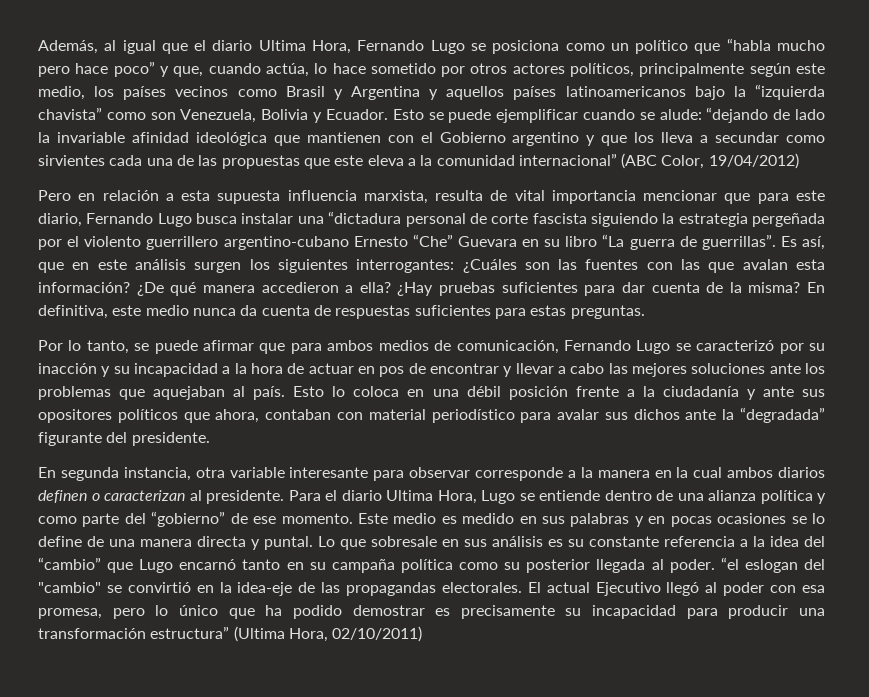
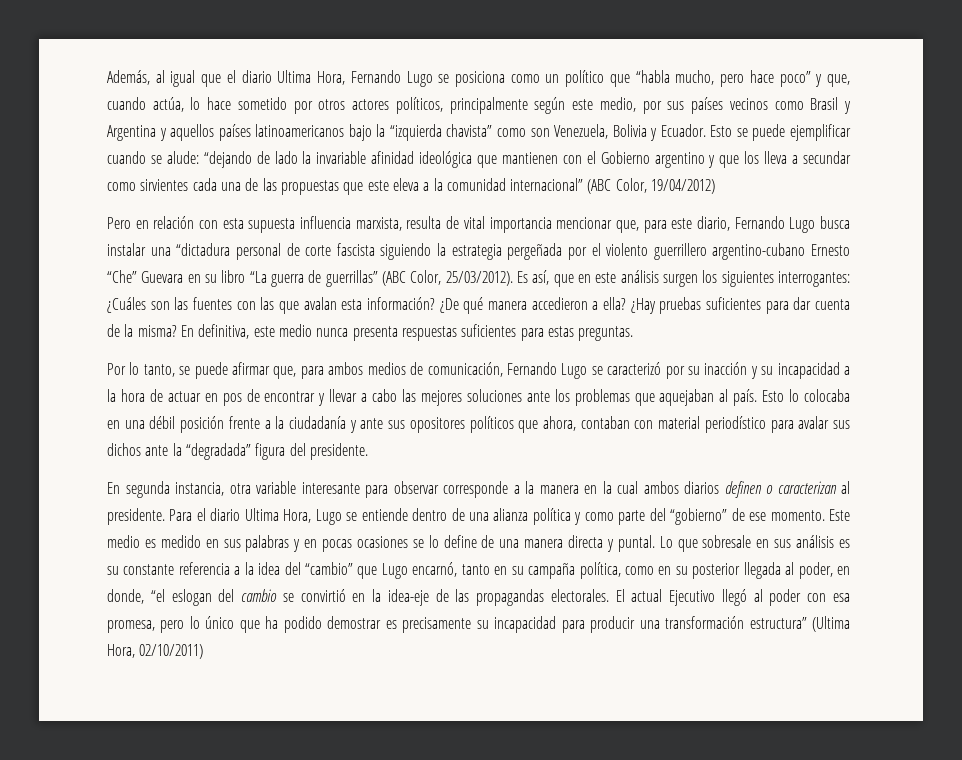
- Además, al igual que el diario Ultima Hora, Fernando Lugo se posiciona como un político que “habla mucho pero hace poco” y que, cuando actúa, lo hace sometido por otros actores políticos, principalmente según este medio, los países vecinos como Brasil y Argentina y aquellos países latinoamericanos bajo la “izquierda chavista” como son Venezuela, Bolivia y Ecuador.
+ Además, al igual que el diario Ultima Hora, Fernando Lugo se posiciona como un político que “habla mucho, pero hace poco” y que, cuando actúa, lo hace sometido por otros actores políticos, principalmente según este medio, por sus países vecinos como Brasil y Argentina y aquellos países latinoamericanos bajo la “izquierda chavista” como son Venezuela, Bolivia y Ecuador.
- Pero en relación a esta supuesta influencia marxista, resulta de vital importancia mencionar que para este diario, Fernando Lugo busca instalar una “dictadura personal de corte fascista siguiendo la estrategia pergeñada por el violento guerrillero argentino-cubano Ernesto “Che” Guevara en su libro “La guerra de guerrillas”.
+ Pero en relación con esta supuesta influencia marxista, resulta de vital importancia mencionar que, para este diario, Fernando Lugo busca instalar una “dictadura personal de corte fascista siguiendo la estrategia pergeñada por el violento guerrillero argentino-cubano Ernesto “Che” Guevara en su libro “La guerra de guerrillas” (ABC Color, 25/03/2012).
- En definitiva, este medio nunca da cuenta de respuestas suficientes para estas preguntas.
+ En definitiva, este medio nunca presenta respuestas suficientes para estas preguntas.
- Por lo tanto, se puede afirmar que para ambos medios de comunicación, Fernando Lugo se caracterizó por su inacción y su incapacidad a la hora de actuar en pos de encontrar y llevar a cabo las mejores soluciones ante los problemas que aquejaban al país.
+ Por lo tanto, se puede afirmar que, para ambos medios de comunicación, Fernando Lugo se caracterizó por su inacción y su incapacidad a la hora de actuar en pos de encontrar y llevar a cabo las mejores soluciones ante los problemas que aquejaban al país.
- Esto lo coloca en una débil posición frente a la ciudadanía y ante sus opositores políticos que ahora, contaban con material periodístico para avalar sus dichos ante la “degradada” figurante del presidente.
+ Esto lo colocaba en una débil posición frente a la ciudadanía y ante sus opositores políticos que ahora, contaban con material periodístico para avalar sus dichos ante la “degradada” figura del presidente.
- Lo que sobresale en sus análisis es su constante referencia a la idea del “cambio” que Lugo encarnó tanto en su campaña política como su posterior llegada al poder. “el eslogan del "cambio" se convirtió en la idea-eje de las propagandas electorales.
+ Lo que sobresale en sus análisis es su constante referencia a la idea del “cambio” que Lugo encarnó, tanto en su campaña política, como en su posterior llegada al poder, en donde, “el eslogan del cambio se convirtió en la idea-eje de las propagandas electorales.

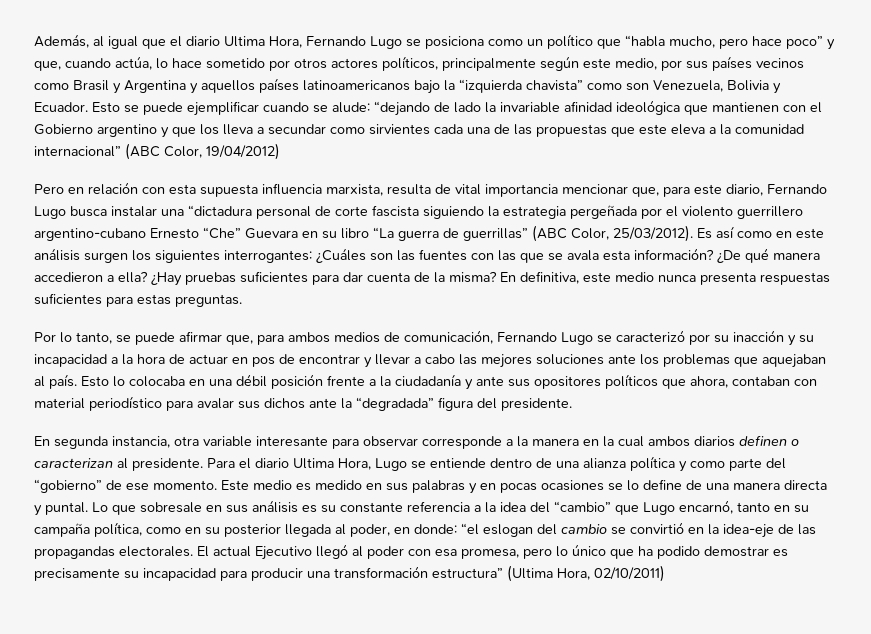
- Es así, que en este análisis surgen los siguientes interrogantes: ¿Cuáles son las fuentes con las que avalan esta información?
+ Es así como en este análisis surgen los siguientes interrogantes: ¿Cuáles son las fuentes con las que se avala esta información?
- Lo que sobresale en sus análisis es su constante referencia a la idea del “cambio” que Lugo encarnó, tanto en su campaña política, como en su posterior llegada al poder, en donde, “el eslogan del cambio se convirtió en la idea-eje de las propagandas electorales.
+ Lo que sobresale en sus análisis es su constante referencia a la idea del “cambio” que Lugo encarnó, tanto en su campaña política, como en su posterior llegada al poder, en donde: “el eslogan del cambio se convirtió en la idea-eje de las propagandas electorales.

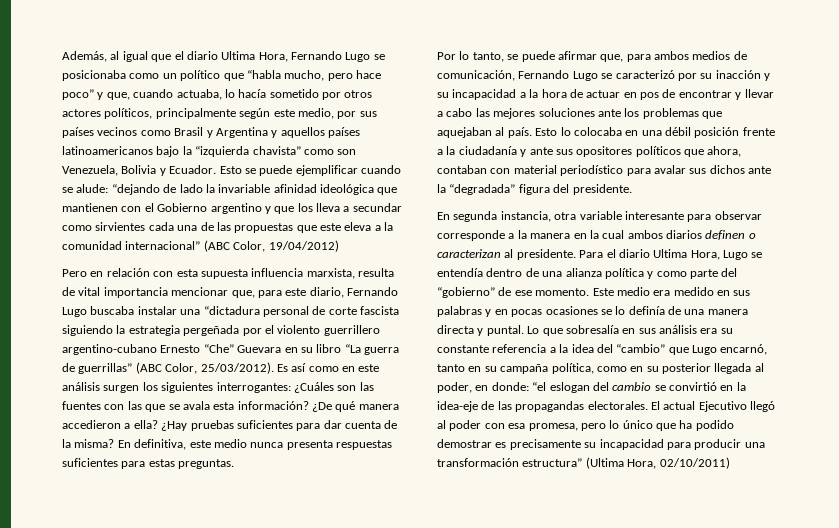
- Además, al igual que el diario Ultima Hora, Fernando Lugo se posiciona como un político que “habla mucho, pero hace poco” y que, cuando actúa, lo hace sometido por otros actores políticos, principalmente según este medio, por sus países vecinos como Brasil y Argentina y aquellos países latinoamericanos bajo la “izquierda chavista” como son Venezuela, Bolivia y Ecuador.
+ Además, al igual que el diario Ultima Hora, Fernando Lugo se posicionaba como un político que “habla mucho, pero hace poco” y que, cuando actuaba, lo hacía sometido por otros actores políticos, principalmente según este medio, por sus países vecinos como Brasil y Argentina y aquellos países latinoamericanos bajo la “izquierda chavista” como son Venezuela, Bolivia y Ecuador.
- Pero en relación con esta supuesta influencia marxista, resulta de vital importancia mencionar que, para este diario, Fernando Lugo busca instalar una “dictadura personal de corte fascista siguiendo la estrategia pergeñada por el violento guerrillero argentino-cubano Ernesto “Che” Guevara en su libro “La guerra de guerrillas” (ABC Color, 25/03/2012).
+ Pero en relación con esta supuesta influencia marxista, resulta de vital importancia mencionar que, para este diario, Fernando Lugo buscaba instalar una “dictadura personal de corte fascista siguiendo la estrategia pergeñada por el violento guerrillero argentino-cubano Ernesto “Che” Guevara en su libro “La guerra de guerrillas” (ABC Color, 25/03/2012).
- Para el diario Ultima Hora, Lugo se entiende dentro de una alianza política y como parte del “gobierno” de ese momento.
+ Para el diario Ultima Hora, Lugo se entendía dentro de una alianza política y como parte del “gobierno” de ese momento.
- Este medio es medido en sus palabras y en pocas ocasiones se lo define de una manera directa y puntal.
+ Este medio era medido en sus palabras y en pocas ocasiones se lo definía de una manera directa y puntal.
- Lo que sobresale en sus análisis es su constante referencia a la idea del “cambio” que Lugo encarnó, tanto en su campaña política, como en su posterior llegada al poder, en donde: “el eslogan del cambio se convirtió en la idea-eje de las propagandas electorales.
+ Lo que sobresalía en sus análisis era su constante referencia a la idea del “cambio” que Lugo encarnó, tanto en su campaña política, como en su posterior llegada al poder, en donde: “el eslogan del cambio se convirtió en la idea-eje de las propagandas electorales.

